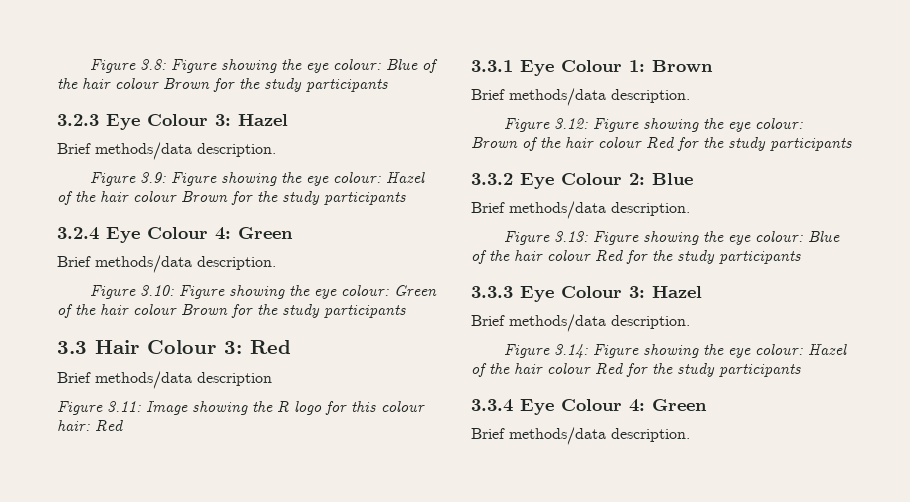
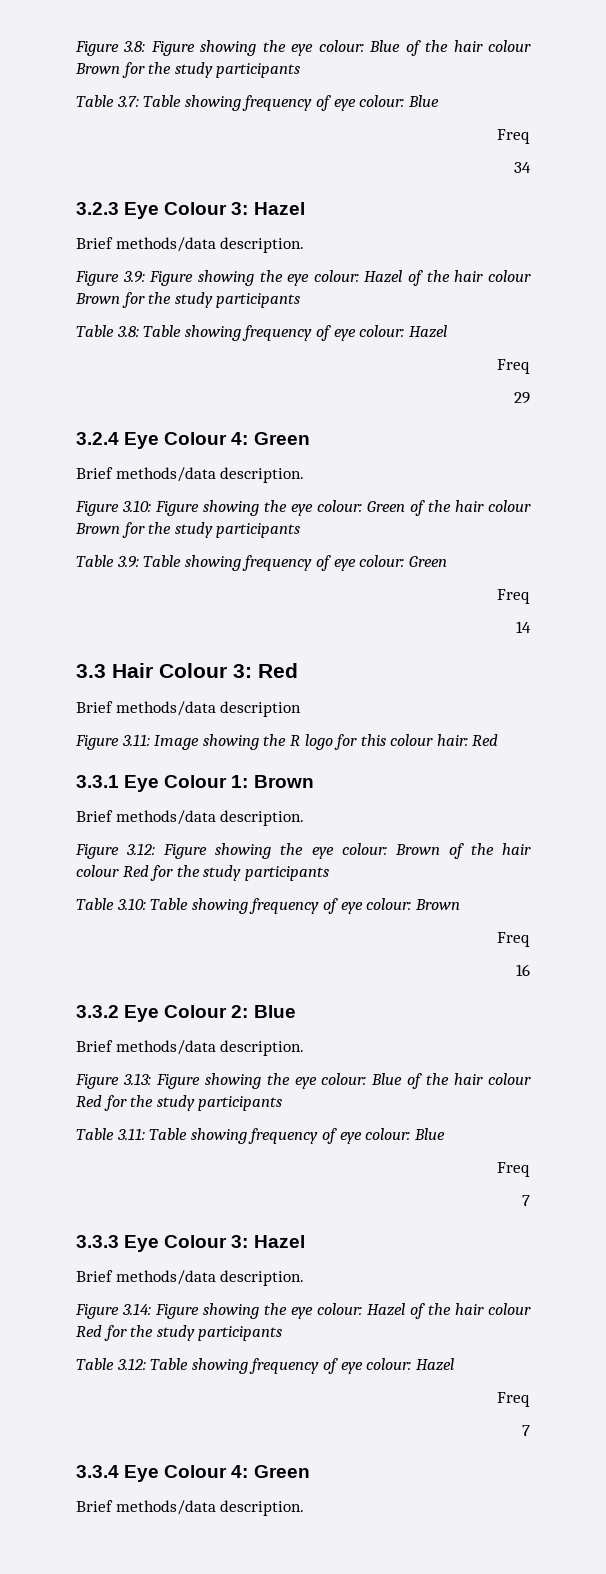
+ Table 3.7: Table showing frequency of eye colour: Blue
+ Freq
+ 34
+ Table 3.8: Table showing frequency of eye colour: Hazel
+ Freq
+ 29
+ Table 3.9: Table showing frequency of eye colour: Green
+ Freq
+ 14
+ Table 3.10: Table showing frequency of eye colour: Brown
+ Freq
+ 16
+ Table 3.11: Table showing frequency of eye colour: Blue
+ Freq
+ 7
+ Table 3.12: Table showing frequency of eye colour: Hazel
+ Freq
+ 7

